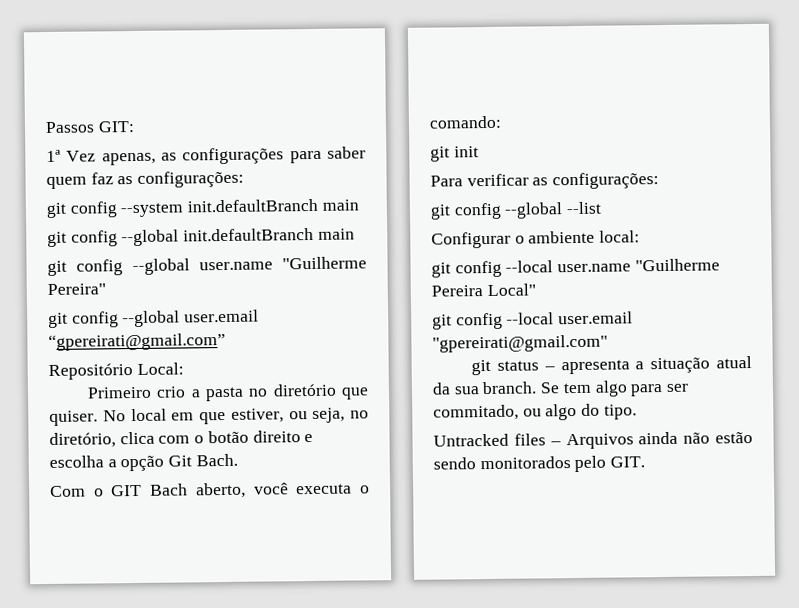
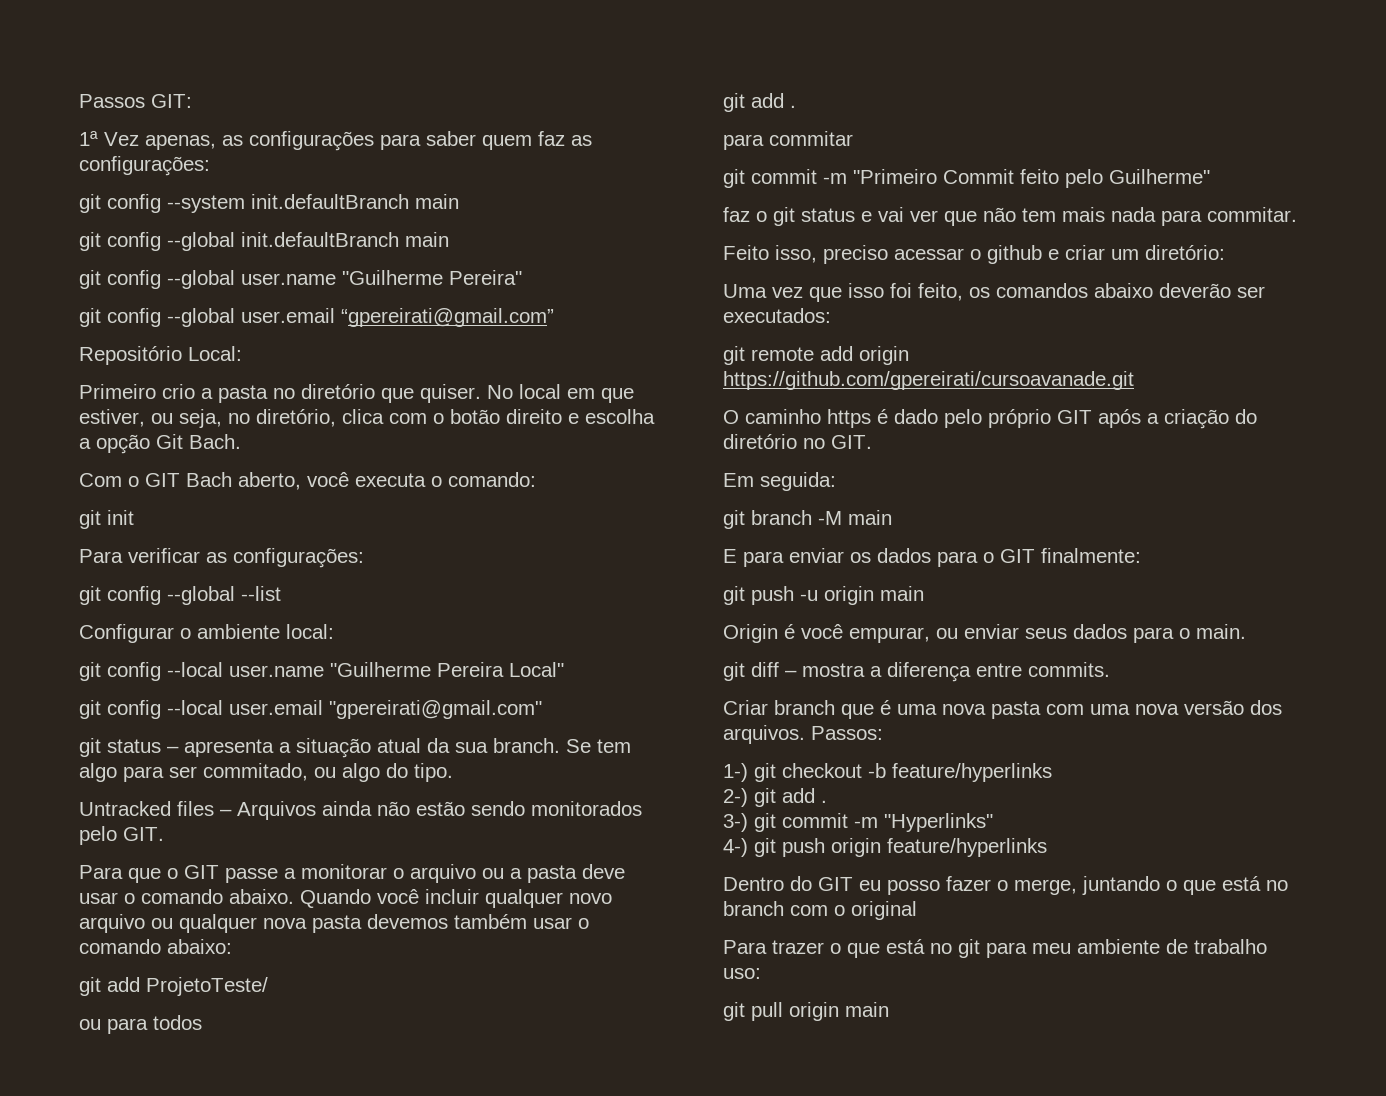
+ Para que o GIT passe a monitorar o arquivo ou a pasta deve usar o comando abaixo. Quando você incluir qualquer novo arquivo ou qualquer nova pasta devemos também usar o comando abaixo:
+ git add ProjetoTeste/
+ ou para todos
+ git add .
+ para commitar
+ git commit -m "Primeiro Commit feito pelo Guilherme"
+ faz o git status e vai ver que não tem mais nada para commitar.
+ Feito isso, preciso acessar o github e criar um diretório:
+ Uma vez que isso foi feito, os comandos abaixo deverão ser executados:
+ git remote add origin https://github.com/gpereirati/cursoavanade.git
+ O caminho https é dado pelo próprio GIT após a criação do diretório no GIT.
+ Em seguida:
+ git branch -M main
+ E para enviar os dados para o GIT finalmente:
+ git push -u origin main
+ Origin é você empurar, ou enviar seus dados para o main.
+ git diff – mostra a diferença entre commits.
+ Criar branch que é uma nova pasta com uma nova versão dos arquivos. Passos:
+ 1-) git checkout -b feature/hyperlinks
+ 2-) git add .
+ 3-) git commit -m "Hyperlinks"
+ 4-) git push origin feature/hyperlinks
+ Dentro do GIT eu posso fazer o merge, juntando o que está no branch com o original
+ Para trazer o que está no git para meu ambiente de trabalho uso:
+ git pull origin main

